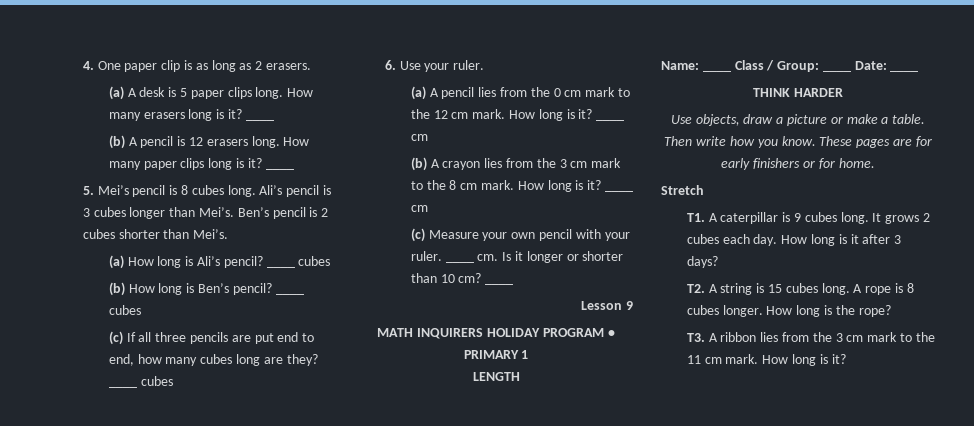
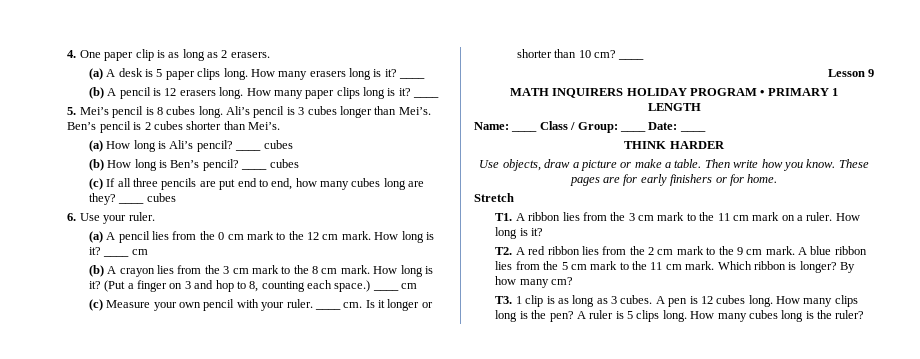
+ (Put a finger on 3 and hop to 8, counting each space.)
- T1. A caterpillar is 9 cubes long. It grows 2 cubes each day. How long is it after 3 days?
- T2. A string is 15 cubes long. A rope is 8 cubes longer. How long is the rope?
- T3. A ribbon lies from the 3 cm mark to the 11 cm mark. How long is it?
+ T1. A ribbon lies from the 3 cm mark to the 11 cm mark on a ruler. How long is it?
+ T2. A red ribbon lies from the 2 cm mark to the 9 cm mark. A blue ribbon lies from the 5 cm mark to the 11 cm mark. Which ribbon is longer? By how many cm?
+ T3. 1 clip is as long as 3 cubes. A pen is 12 cubes long. How many clips long is the pen? A ruler is 5 clips long. How many cubes long is the ruler?

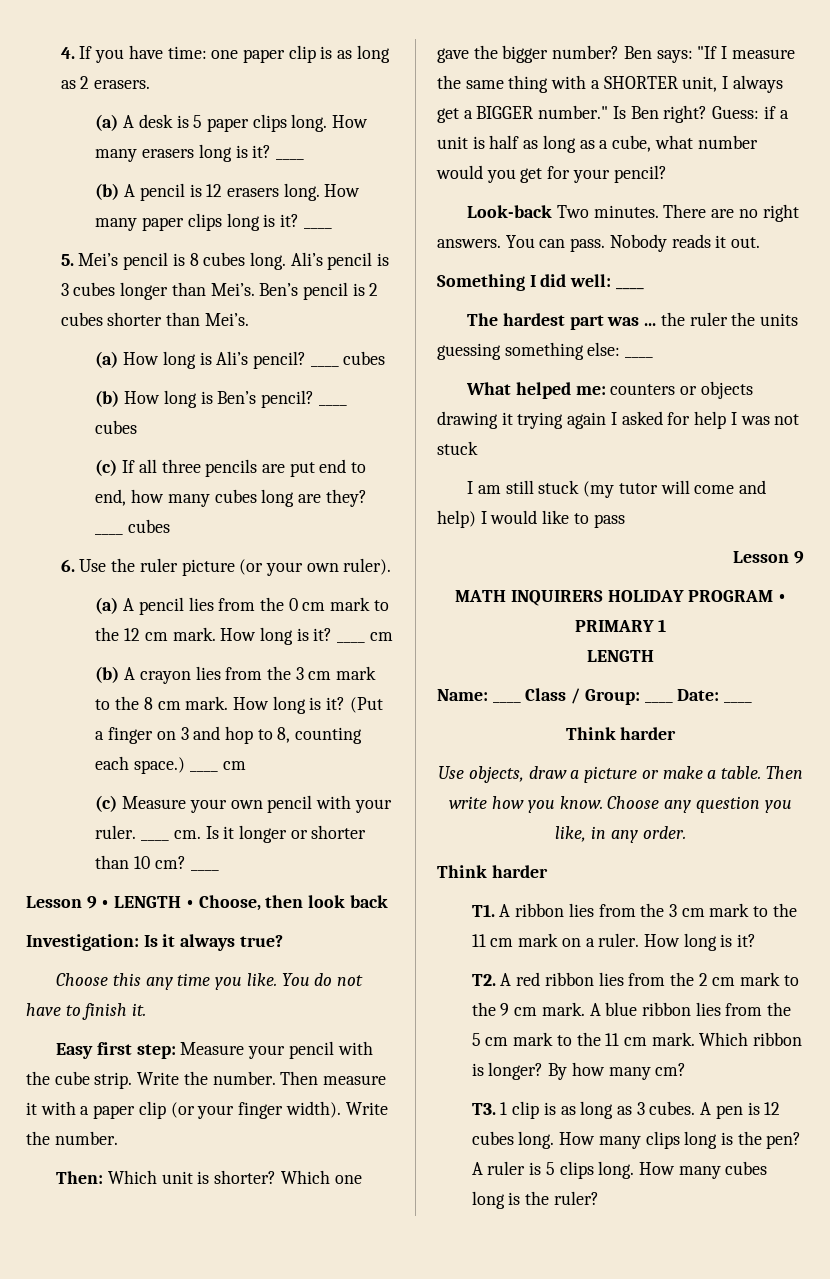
- 4. One paper clip is as long as 2 erasers.
+ 4. If you have time: one paper clip is as long as 2 erasers.
- 6. Use your ruler.
+ 6. Use the ruler picture (or your own ruler).
+ Lesson 9 • LENGTH • Choose, then look back
+ Investigation: Is it always true?
+ Choose this any time you like. You do not have to finish it.
+ Easy first step: Measure your pencil with the cube strip. Write the number. Then measure it with a paper clip (or your finger width). Write the number.
+ Then: Which unit is shorter? Which one gave the bigger number? Ben says: "If I measure the same thing with a SHORTER unit, I always get a BIGGER number." Is Ben right? Guess: if a unit is half as long as a cube, what number would you get for your pencil?
+ Look-back Two minutes. There are no right answers. You can pass. Nobody reads it out.
+ Something I did well: ____
+ The hardest part was ... the ruler the units guessing something else: ____
+ What helped me: counters or objects drawing it trying again I asked for help I was not stuck
+ I am still stuck (my tutor will come and help) I would like to pass
  Name: ____ Class / Group: ____ Date: ____
- THINK HARDER
+ Think harder
- These pages are for early finishers or for home.
- Stretch
+ Choose any question you like, in any order.
+ Think harder

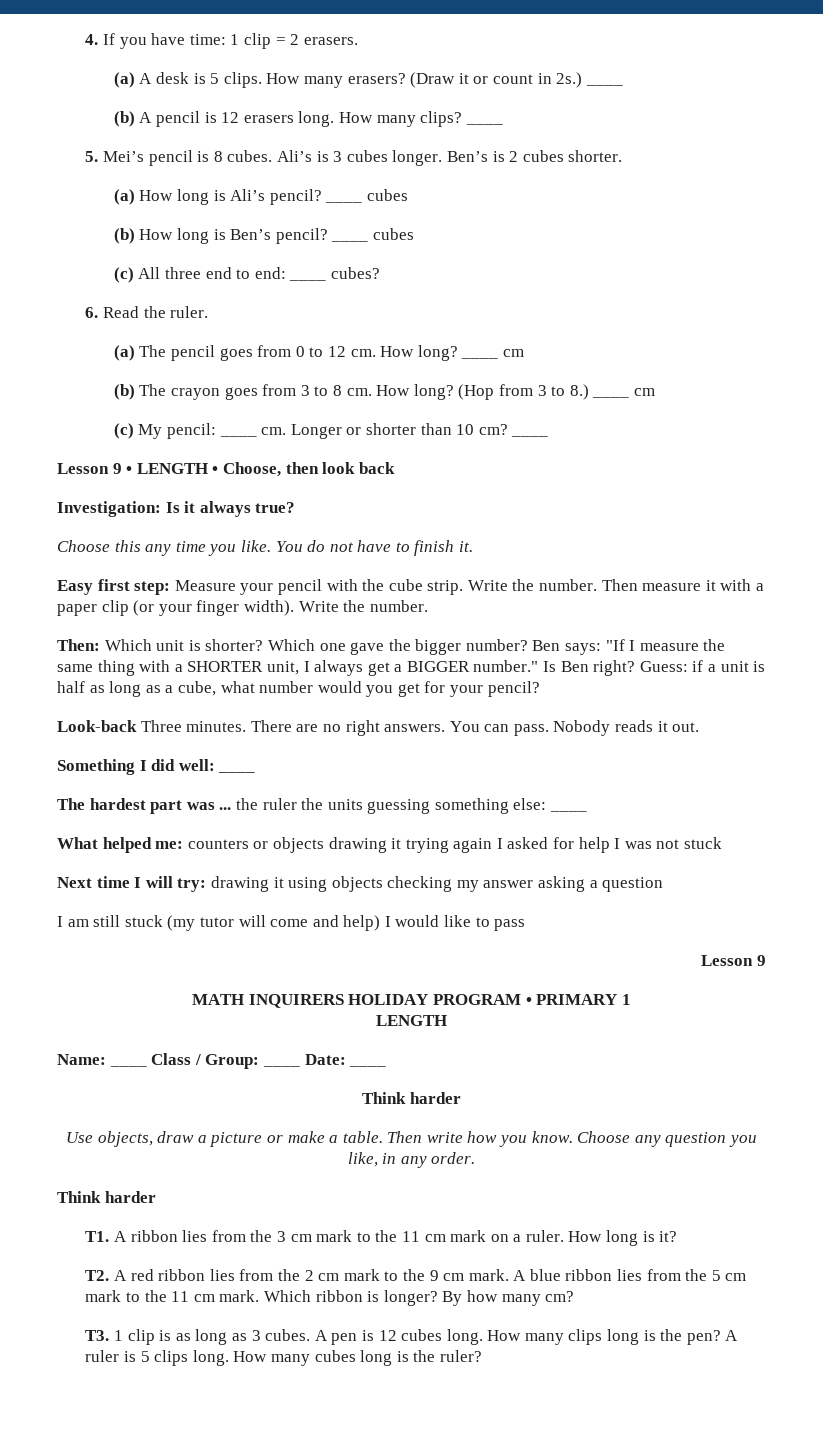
- 4. If you have time: one paper clip is as long as 2 erasers.
+ 4. If you have time: 1 clip = 2 erasers.
- (a) A desk is 5 paper clips long. How many erasers long is it?
+ (a) A desk is 5 clips. How many erasers? (Draw it or count in 2s.)
- How many paper clips long is it?
+ How many clips?
- 5. Mei’s pencil is 8 cubes long. Ali’s pencil is 3 cubes longer than Mei’s. Ben’s pencil is 2 cubes shorter than Mei’s.
+ 5. Mei’s pencil is 8 cubes. Ali’s is 3 cubes longer. Ben’s is 2 cubes shorter.
- (c) If all three pencils are put end to end, how many cubes long are they? ____ cubes
- 6. Use the ruler picture (or your own ruler).
- (a) A pencil lies from the 0 cm mark to the 12 cm mark. How long is it? ____ cm
- (b) A crayon lies from the 3 cm mark to the 8 cm mark. How long is it? (Put a finger on 3 and hop to 8, counting each space.) ____ cm
- (c) Measure your own pencil with your ruler. ____ cm. Is it longer or shorter than 10 cm?
+ (c) All three end to end: ____ cubes?
+ 6. Read the ruler.
+ (a) The pencil goes from 0 to 12 cm. How long? ____ cm
+ (b) The crayon goes from 3 to 8 cm. How long? (Hop from 3 to 8.) ____ cm
+ (c) My pencil: ____ cm. Longer or shorter than 10 cm?
- Look-back Two minutes.
+ Look-back Three minutes.
+ Next time I will try: drawing it using objects checking my answer asking a question

